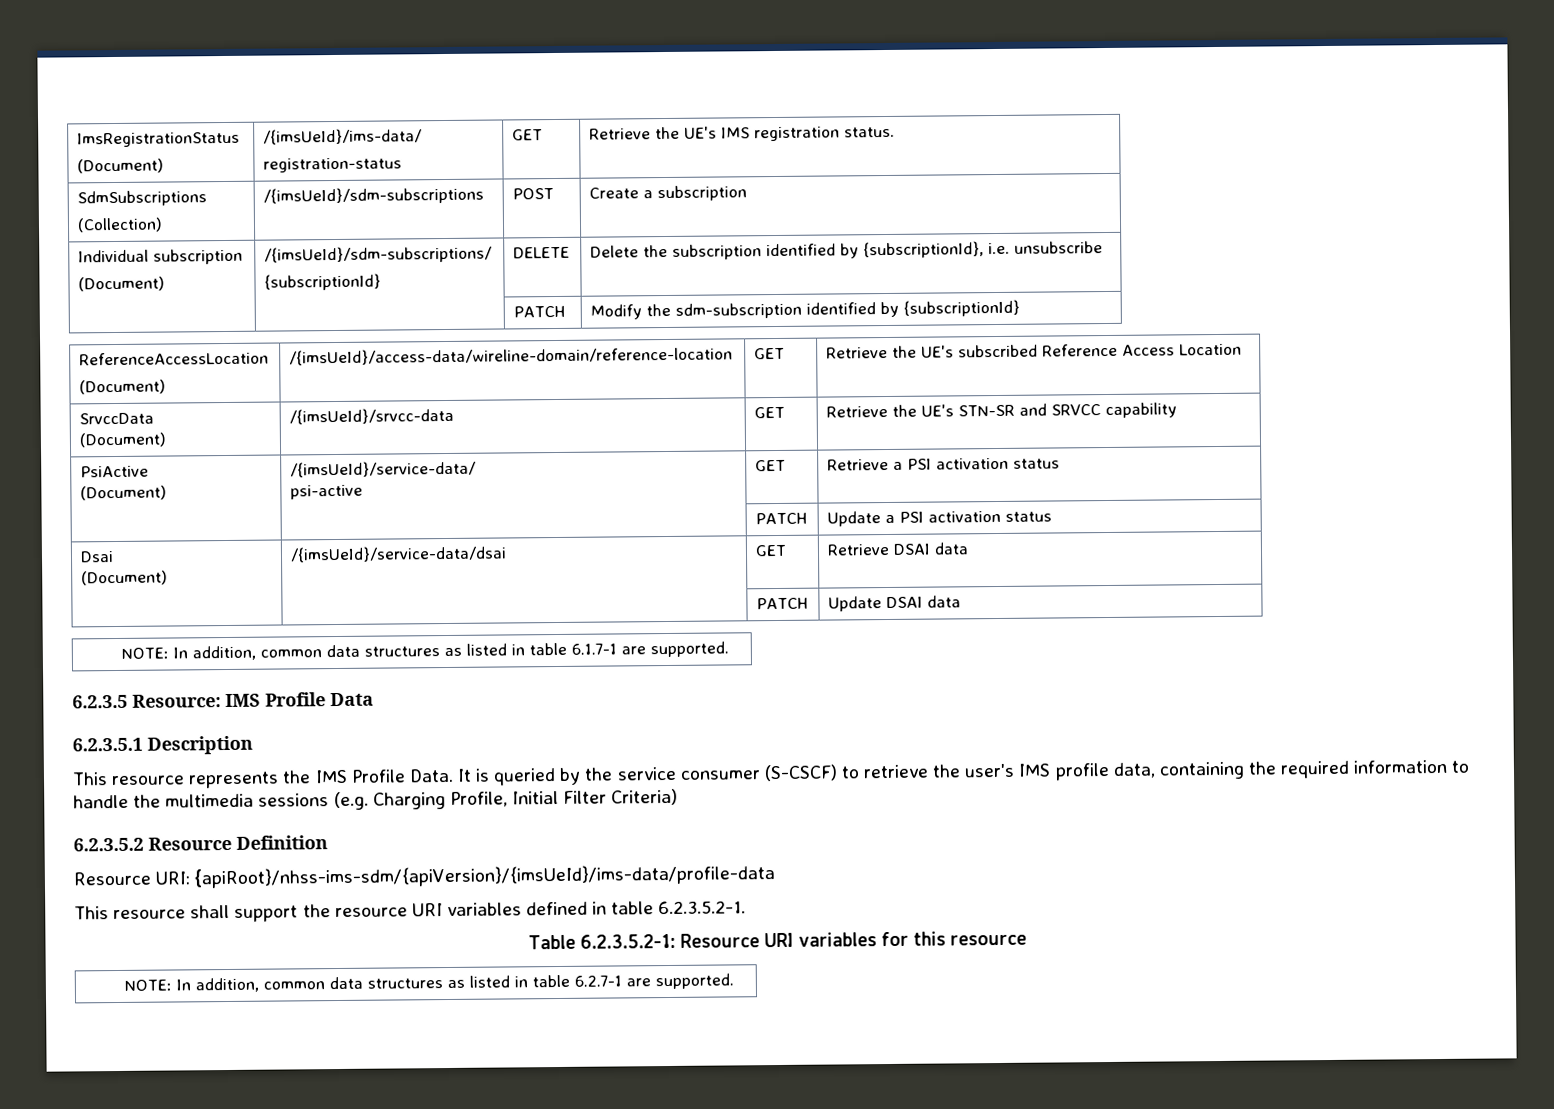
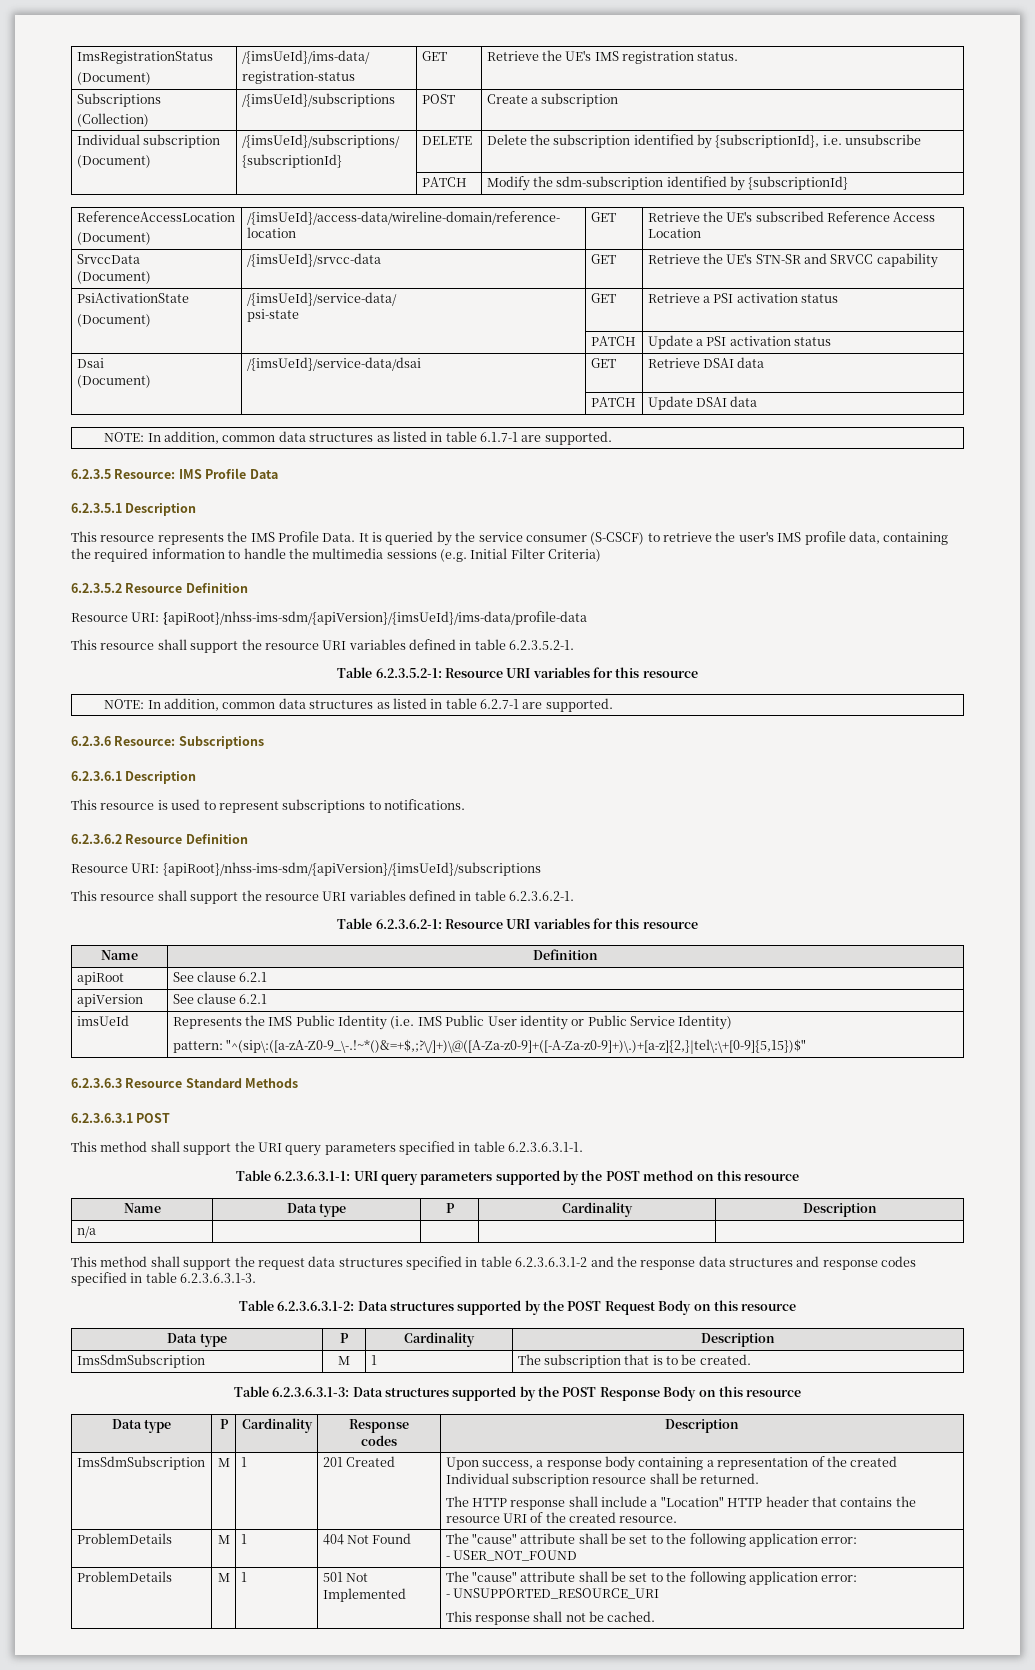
  ImsRegistrationStatus
  (Document) | /{imsUeId}/ims-data/
  registration-status | GET | Retrieve the UE's IMS registration status.
- SdmSubscriptions
- (Collection) | /{imsUeId}/sdm-subscriptions | POST | Create a subscription
+ Subscriptions
+ (Collection) | /{imsUeId}/subscriptions | POST | Create a subscription
  Individual subscription
- (Document) | /{imsUeId}/sdm-subscriptions/
+ (Document) | /{imsUeId}/subscriptions/
- PsiActive
+ PsiActivationState
  (Document) | /{imsUeId}/service-data/
- psi-active | GET | Retrieve a PSI activation status
+ psi-state | GET | Retrieve a PSI activation status
- It is queried by the service consumer (S-CSCF) to retrieve the user's IMS profile data, containing the required information to handle the multimedia sessions (e.g. Charging Profile, Initial Filter Criteria)
+ It is queried by the service consumer (S-CSCF) to retrieve the user's IMS profile data, containing the required information to handle the multimedia sessions (e.g. Initial Filter Criteria)
+ 6.2.3.6 Resource: Subscriptions
+ 6.2.3.6.1 Description
+ This resource is used to represent subscriptions to notifications.
+ 6.2.3.6.2 Resource Definition
+ Resource URI: {apiRoot}/nhss-ims-sdm/{apiVersion}/{imsUeId}/subscriptions
+ This resource shall support the resource URI variables defined in table 6.2.3.6.2-1.
+ Table 6.2.3.6.2-1: Resource URI variables for this resource
+ Name | Definition
+ apiRoot | See clause 6.2.1
+ apiVersion | See clause 6.2.1
+ imsUeId | Represents the IMS Public Identity (i.e. IMS Public User identity or Public Service Identity)
+ pattern: "^(sip\:([a-zA-Z0-9_\-.!~*()&=+$,;?\/]+)\@([A-Za-z0-9]+([-A-Za-z0-9]+)\.)+[a-z]{2,}|tel\:\+[0-9]{5,15})$"
+ 6.2.3.6.3 Resource Standard Methods
+ 6.2.3.6.3.1 POST
+ This method shall support the URI query parameters specified in table 6.2.3.6.3.1-1.
+ Table 6.2.3.6.3.1-1: URI query parameters supported by the POST method on this resource
+ Name | Data type | P | Cardinality | Description
+ n/a | | | |
+ This method shall support the request data structures specified in table 6.2.3.6.3.1-2 and the response data structures and response codes specified in table 6.2.3.6.3.1-3.
+ Table 6.2.3.6.3.1-2: Data structures supported by the POST Request Body on this resource
+ Data type | P | Cardinality | Description
+ ImsSdmSubscription | M | 1 | The subscription that is to be created.
+ Table 6.2.3.6.3.1-3: Data structures supported by the POST Response Body on this resource
+ Data type | P | Cardinality | Response
+ codes | Description
+ ImsSdmSubscription | M | 1 | 201 Created | Upon success, a response body containing a representation of the created Individual subscription resource shall be returned.
+ The HTTP response shall include a "Location" HTTP header that contains the resource URI of the created resource.
+ ProblemDetails | M | 1 | 404 Not Found | The "cause" attribute shall be set to the following application error:
+ - USER_NOT_FOUND
+ ProblemDetails | M | 1 | 501 Not Implemented | The "cause" attribute shall be set to the following application error:
+ - UNSUPPORTED_RESOURCE_URI
+ This response shall not be cached.

